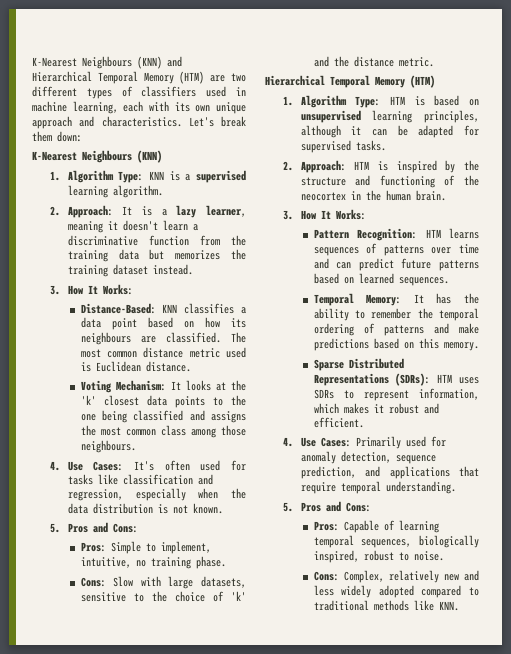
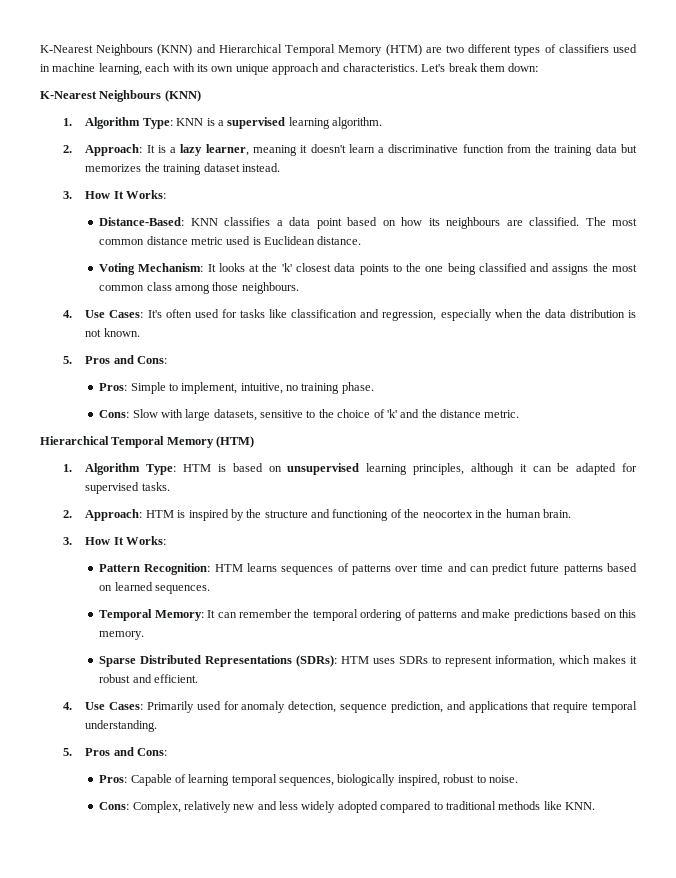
- Temporal Memory: It has the ability to remember the temporal ordering of patterns and make predictions based on this memory.
+ Temporal Memory: It can remember the temporal ordering of patterns and make predictions based on this memory.

